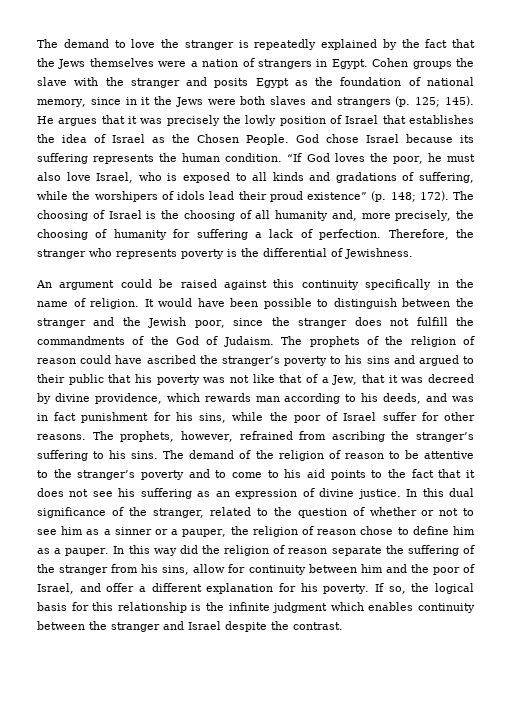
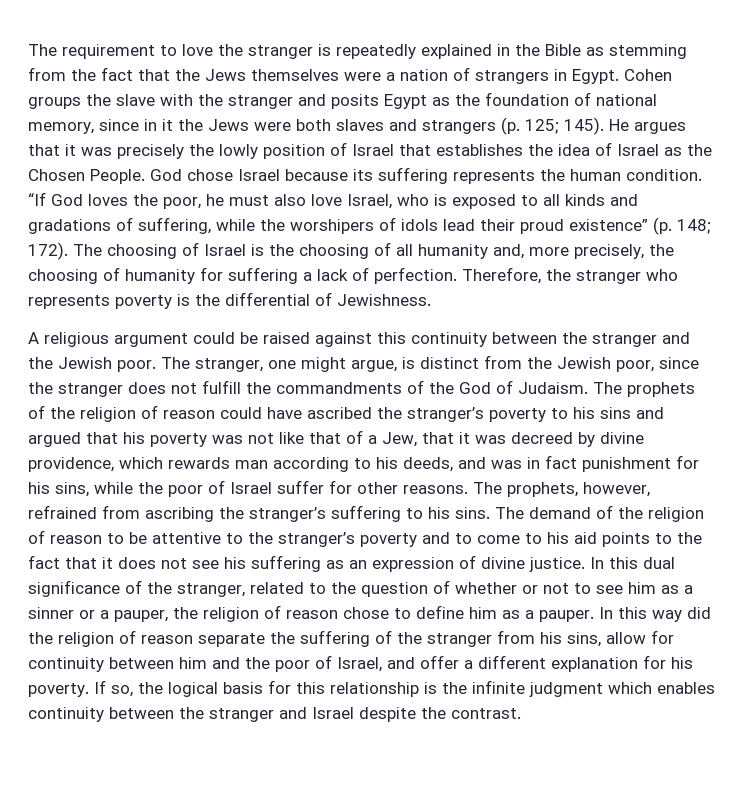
- The demand to love the stranger is repeatedly explained by the fact that the Jews themselves were a nation of strangers in Egypt.
+ The requirement to love the stranger is repeatedly explained in the Bible as stemming from the fact that the Jews themselves were a nation of strangers in Egypt.
- An argument could be raised against this continuity specifically in the name of religion. It would have been possible to distinguish between the stranger and the Jewish poor, since the stranger does not fulfill the commandments of the God of Judaism.
+ A religious argument could be raised against this continuity between the stranger and the Jewish poor. The stranger, one might argue, is distinct from the Jewish poor, since the stranger does not fulfill the commandments of the God of Judaism.
- The prophets of the religion of reason could have ascribed the stranger’s poverty to his sins and argued to their public that his poverty was not like that of a Jew, that it was decreed by divine providence, which rewards man according to his deeds, and was in fact punishment for his sins, while the poor of Israel suffer for other reasons.
+ The prophets of the religion of reason could have ascribed the stranger’s poverty to his sins and argued that his poverty was not like that of a Jew, that it was decreed by divine providence, which rewards man according to his deeds, and was in fact punishment for his sins, while the poor of Israel suffer for other reasons.

